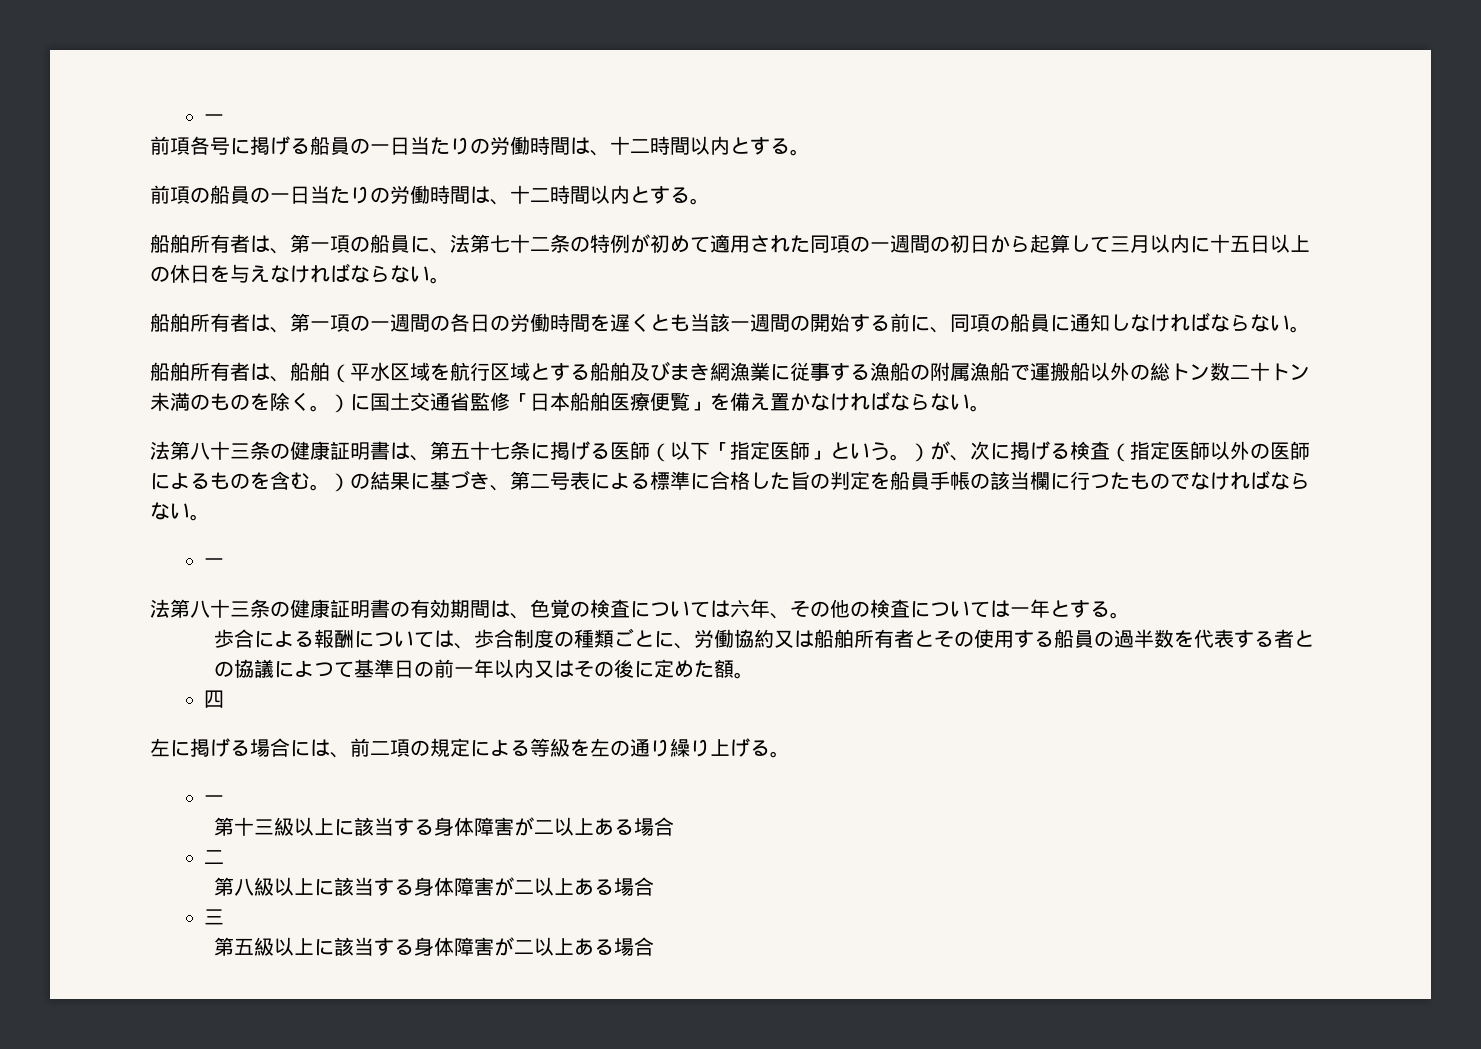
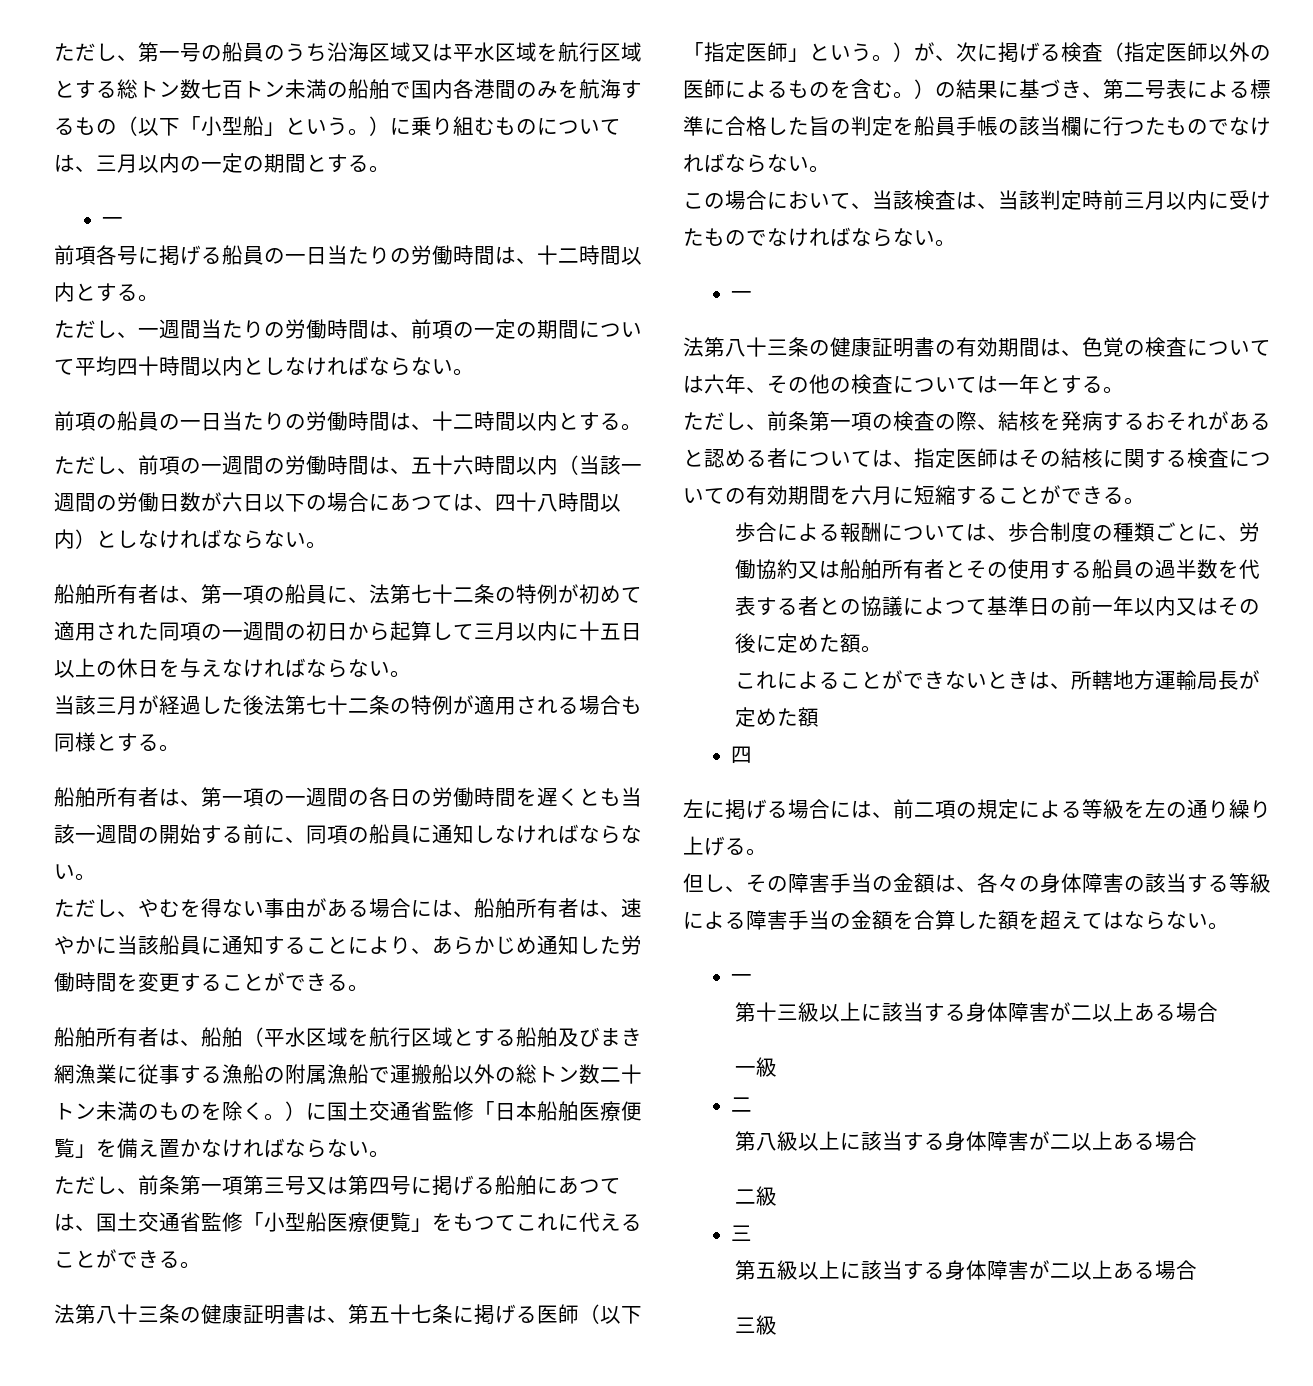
+ ただし、第一号の船員のうち沿海区域又は平水区域を航行区域とする総トン数七百トン未満の船舶で国内各港間のみを航海するもの（以下「小型船」という。）に乗り組むものについては、三月以内の一定の期間とする。
+ ただし、一週間当たりの労働時間は、前項の一定の期間について平均四十時間以内としなければならない。
+ ただし、前項の一週間の労働時間は、五十六時間以内（当該一週間の労働日数が六日以下の場合にあつては、四十八時間以内）としなければならない。
+ 当該三月が経過した後法第七十二条の特例が適用される場合も同様とする。
+ ただし、やむを得ない事由がある場合には、船舶所有者は、速やかに当該船員に通知することにより、あらかじめ通知した労働時間を変更することができる。
+ ただし、前条第一項第三号又は第四号に掲げる船舶にあつては、国土交通省監修「小型船医療便覧」をもつてこれに代えることができる。
+ この場合において、当該検査は、当該判定時前三月以内に受けたものでなければならない。
+ ただし、前条第一項の検査の際、結核を発病するおそれがあると認める者については、指定医師はその結核に関する検査についての有効期間を六月に短縮することができる。
+ これによることができないときは、所轄地方運輸局長が定めた額
+ 但し、その障害手当の金額は、各々の身体障害の該当する等級による障害手当の金額を合算した額を超えてはならない。
+ 一級
+ 二級
  第五級以上に該当する身体障害が二以上ある場合
+ 三級

